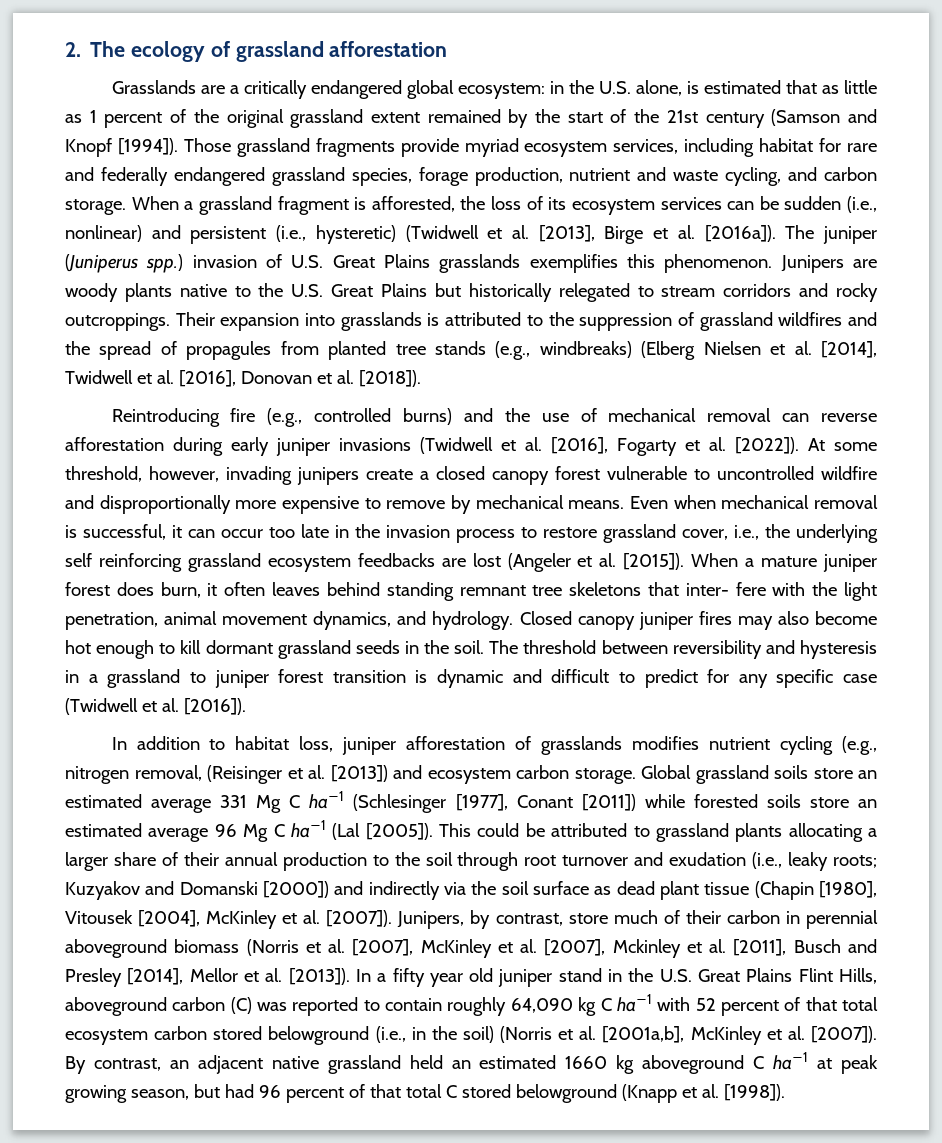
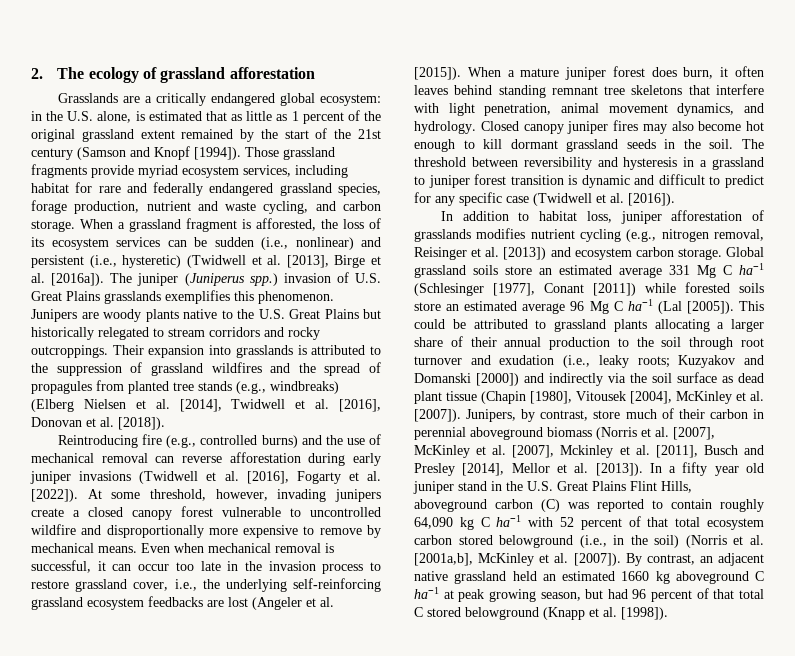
- Even when mechanical removal is successful, it can occur too late in the invasion process to restore grassland cover, i.e., the underlying self reinforcing grassland ecosystem feedbacks are lost (Angeler et al. [2015]).
+ Even when mechanical removal is successful, it can occur too late in the invasion process to restore grassland cover, i.e., the underlying self-reinforcing grassland ecosystem feedbacks are lost (Angeler et al. [2015]).
- When a mature juniper forest does burn, it often leaves behind standing remnant tree skeletons that inter- fere with the light penetration, animal movement dynamics, and hydrology.
+ When a mature juniper forest does burn, it often leaves behind standing remnant tree skeletons that interfere with light penetration, animal movement dynamics, and hydrology.
- In addition to habitat loss, juniper afforestation of grasslands modifies nutrient cycling (e.g., nitrogen removal, (Reisinger et al. [2013]) and ecosystem carbon storage.
+ In addition to habitat loss, juniper afforestation of grasslands modifies nutrient cycling (e.g., nitrogen removal, Reisinger et al. [2013]) and ecosystem carbon storage.

